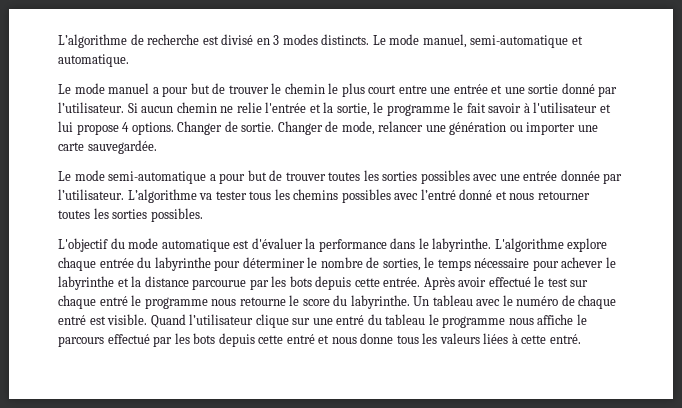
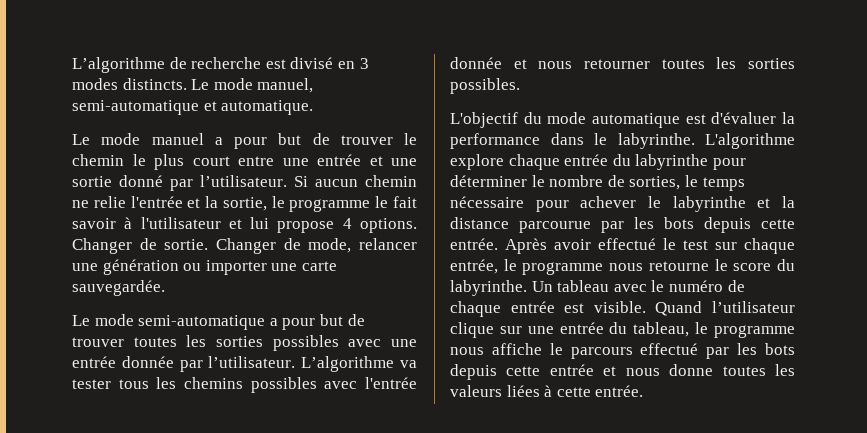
- L’algorithme va tester tous les chemins possibles avec l’entré donné et nous retourner toutes les sorties possibles.
+ L’algorithme va tester tous les chemins possibles avec l'entrée donnée et nous retourner toutes les sorties possibles.
- Après avoir effectué le test sur chaque entré le programme nous retourne le score du labyrinthe.
+ Après avoir effectué le test sur chaque entrée, le programme nous retourne le score du labyrinthe.
- Un tableau avec le numéro de chaque entré est visible.
+ Un tableau avec le numéro de chaque entrée est visible.
- Quand l’utilisateur clique sur une entré du tableau le programme nous affiche le parcours effectué par les bots depuis cette entré et nous donne tous les valeurs liées à cette entré.
+ Quand l’utilisateur clique sur une entrée du tableau, le programme nous affiche le parcours effectué par les bots depuis cette entrée et nous donne toutes les valeurs liées à cette entrée.

